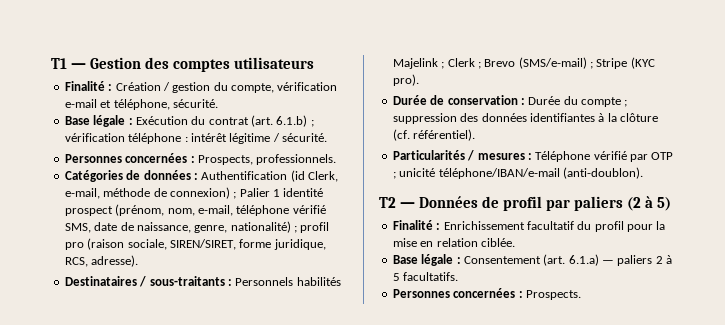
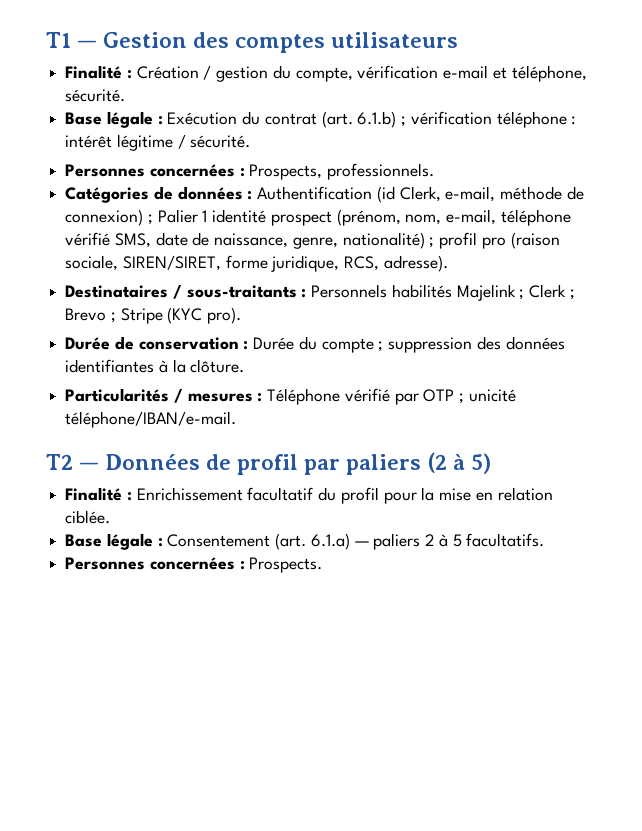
- Destinataires / sous-traitants : Personnels habilités Majelink ; Clerk ; Brevo (SMS/e-mail) ; Stripe (KYC pro).
+ Destinataires / sous-traitants : Personnels habilités Majelink ; Clerk ; Brevo ; Stripe (KYC pro).
- Durée de conservation : Durée du compte ; suppression des données identifiantes à la clôture (cf. référentiel).
+ Durée de conservation : Durée du compte ; suppression des données identifiantes à la clôture.
- Particularités / mesures : Téléphone vérifié par OTP ; unicité téléphone/IBAN/e-mail (anti-doublon).
+ Particularités / mesures : Téléphone vérifié par OTP ; unicité téléphone/IBAN/e-mail.

